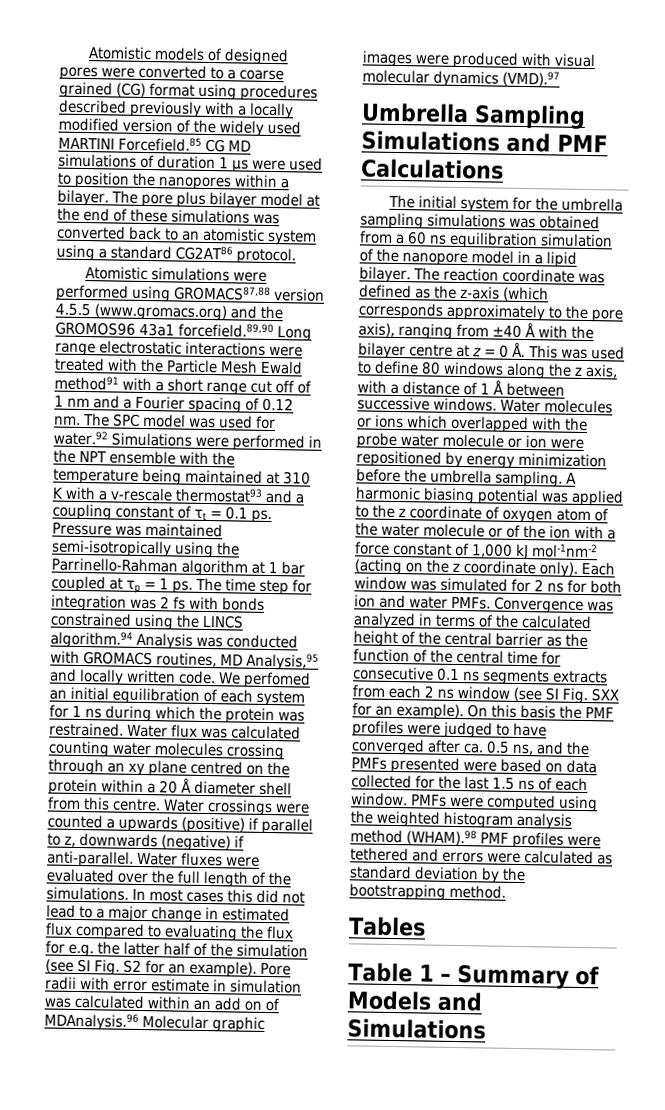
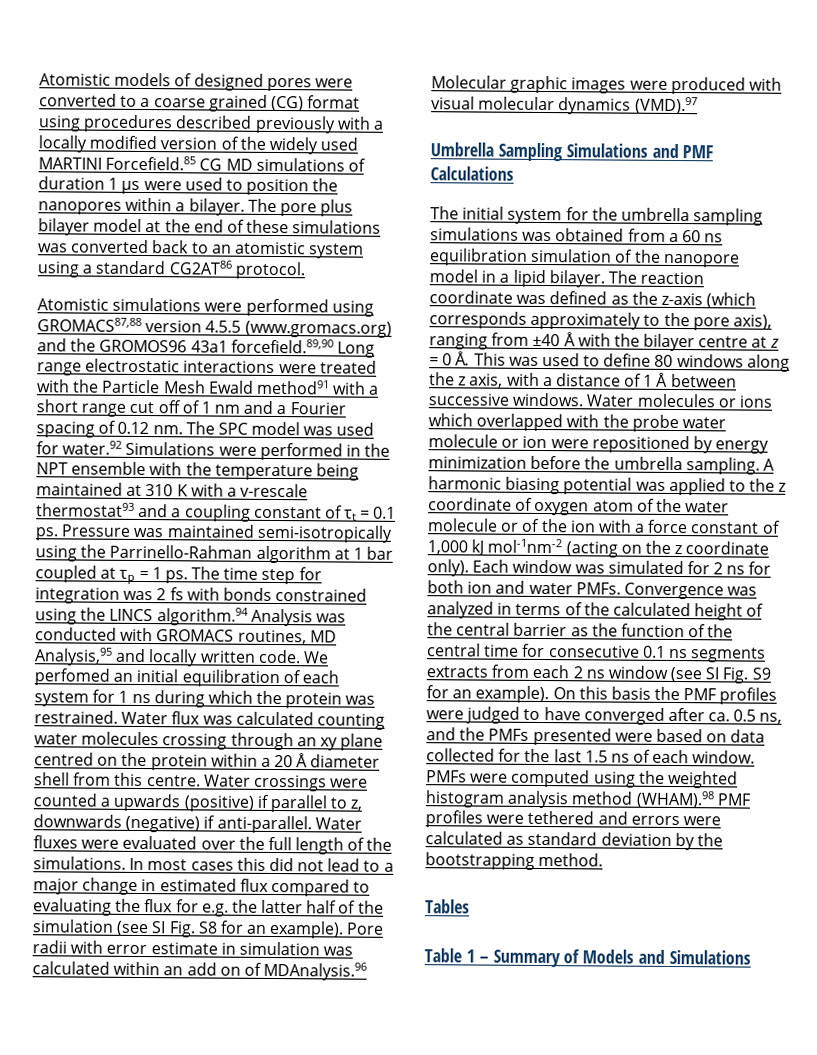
- In most cases this did not lead to a major change in estimated flux compared to evaluating the flux for e.g. the latter half of the simulation (see SI Fig. S2 for an example).
+ In most cases this did not lead to a major change in estimated flux compared to evaluating the flux for e.g. the latter half of the simulation (see SI Fig. S8 for an example).
- Convergence was analyzed in terms of the calculated height of the central barrier as the function of the central time for consecutive 0.1 ns segments extracts from each 2 ns window (see SI Fig. SXX for an example).
+ Convergence was analyzed in terms of the calculated height of the central barrier as the function of the central time for consecutive 0.1 ns segments extracts from each 2 ns window (see SI Fig. S9 for an example).

